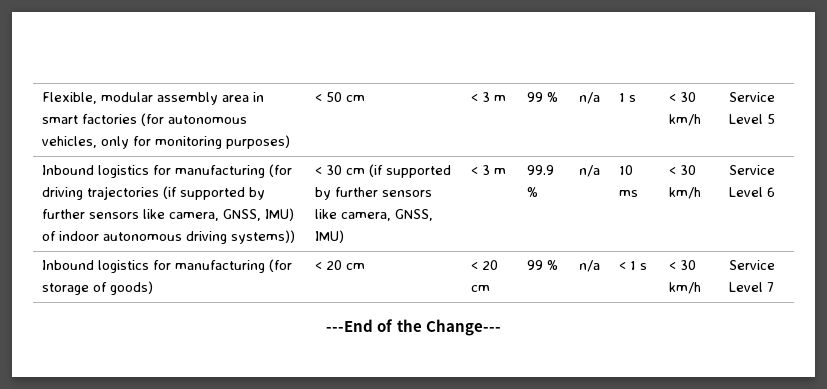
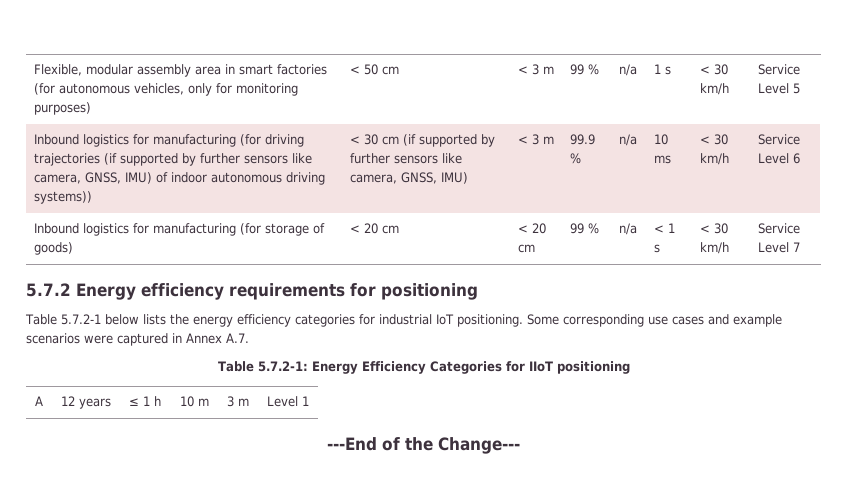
+ 5.7.2 Energy efficiency requirements for positioning
+ Table 5.7.2-1 below lists the energy efficiency categories for industrial IoT positioning. Some corresponding use cases and example scenarios were captured in Annex A.7.
+ Table 5.7.2-1: Energy Efficiency Categories for IIoT positioning
+ A | 12 years | ≤ 1 h | 10 m | 3 m | Level 1

